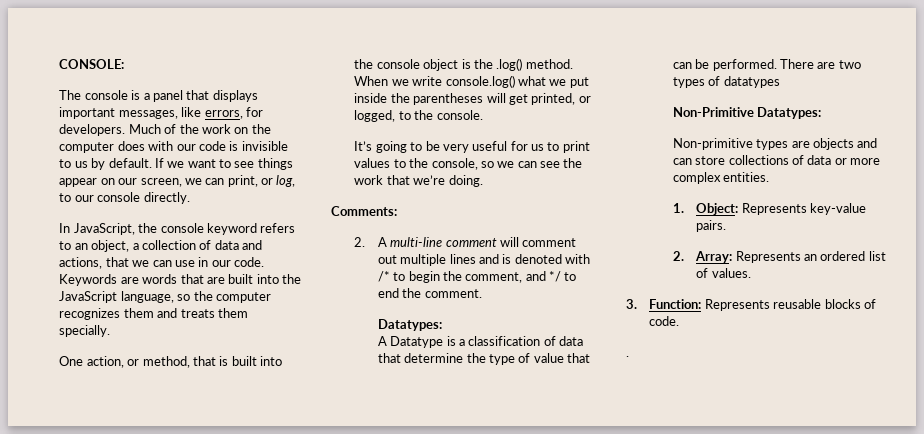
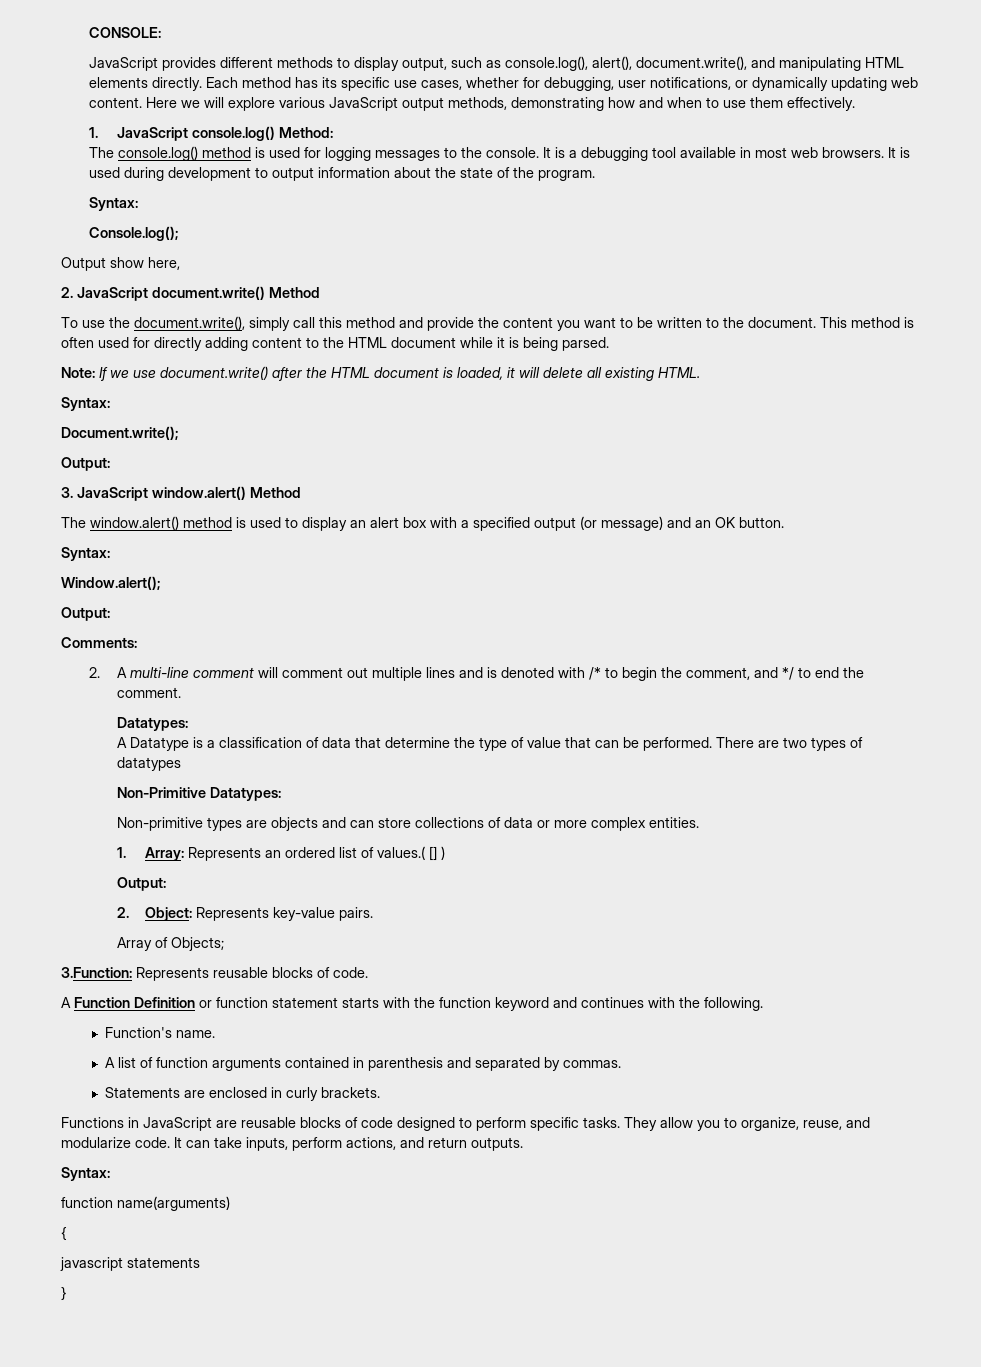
- The console is a panel that displays important messages, like errors, for developers. Much of the work on the computer does with our code is invisible to us by default. If we want to see things appear on our screen, we can print, or log, to our console directly.
- In JavaScript, the console keyword refers to an object, a collection of data and actions, that we can use in our code. Keywords are words that are built into the JavaScript language, so the computer recognizes them and treats them specially.
- One action, or method, that is built into the console object is the .log() method. When we write console.log() what we put inside the parentheses will get printed, or logged, to the console.
- It’s going to be very useful for us to print values to the console, so we can see the work that we’re doing.
+ JavaScript provides different methods to display output, such as console.log(), alert(), document.write(), and manipulating HTML elements directly. Each method has its specific use cases, whether for debugging, user notifications, or dynamically updating web content. Here we will explore various JavaScript output methods, demonstrating how and when to use them effectively.
+ 1. JavaScript console.log() Method:
+ The console.log() method is used for logging messages to the console. It is a debugging tool available in most web browsers. It is used during development to output information about the state of the program.
+ Syntax:
+ Console.log();
+ Output show here,
+ 2. JavaScript document.write() Method
+ To use the document.write(), simply call this method and provide the content you want to be written to the document. This method is often used for directly adding content to the HTML document while it is being parsed.
+ Note: If we use document.write() after the HTML document is loaded, it will delete all existing HTML.
+ Syntax:
+ Document.write();
+ Output:
+ 3. JavaScript window.alert() Method
+ The window.alert() method is used to display an alert box with a specified output (or message) and an OK button.
+ Syntax:
+ Window.alert();
+ Output:
- 1. Object: Represents key-value pairs.
- 2. Array: Represents an ordered list of values.
- 3. Function: Represents reusable blocks of code.
+ 1. Array: Represents an ordered list of values.( [] )
+ Output:
+ 2. Object: Represents key-value pairs.
+ Array of Objects;
+ 3.Function: Represents reusable blocks of code.
- .
+ A Function Definition or function statement starts with the function keyword and continues with the following.
+ Function's name.
+ A list of function arguments contained in parenthesis and separated by commas.
+ Statements are enclosed in curly brackets.
+ Functions in JavaScript are reusable blocks of code designed to perform specific tasks. They allow you to organize, reuse, and modularize code. It can take inputs, perform actions, and return outputs.
+ Syntax:
+ function name(arguments)
+ {
+ javascript statements
+ }

